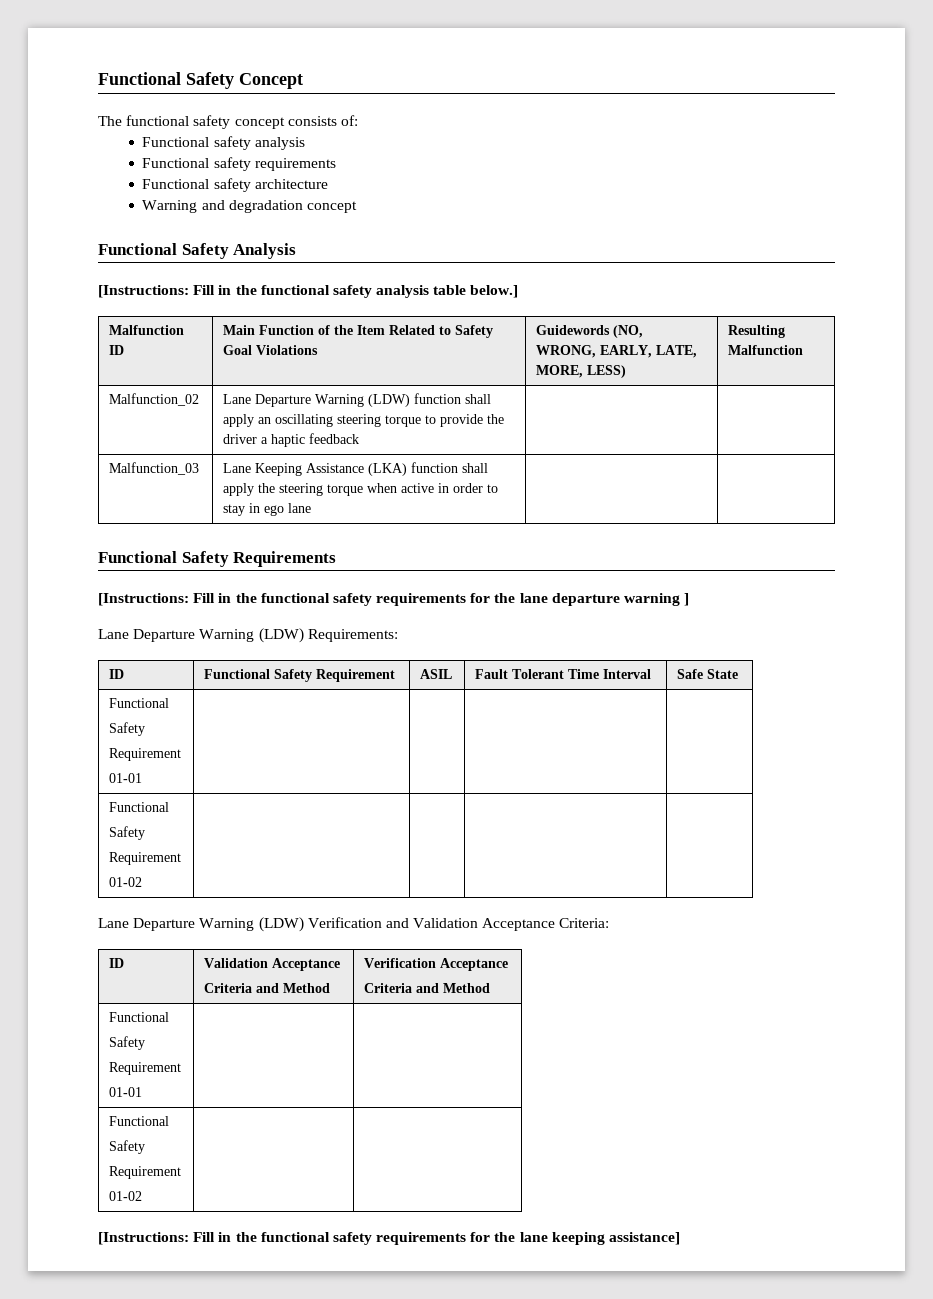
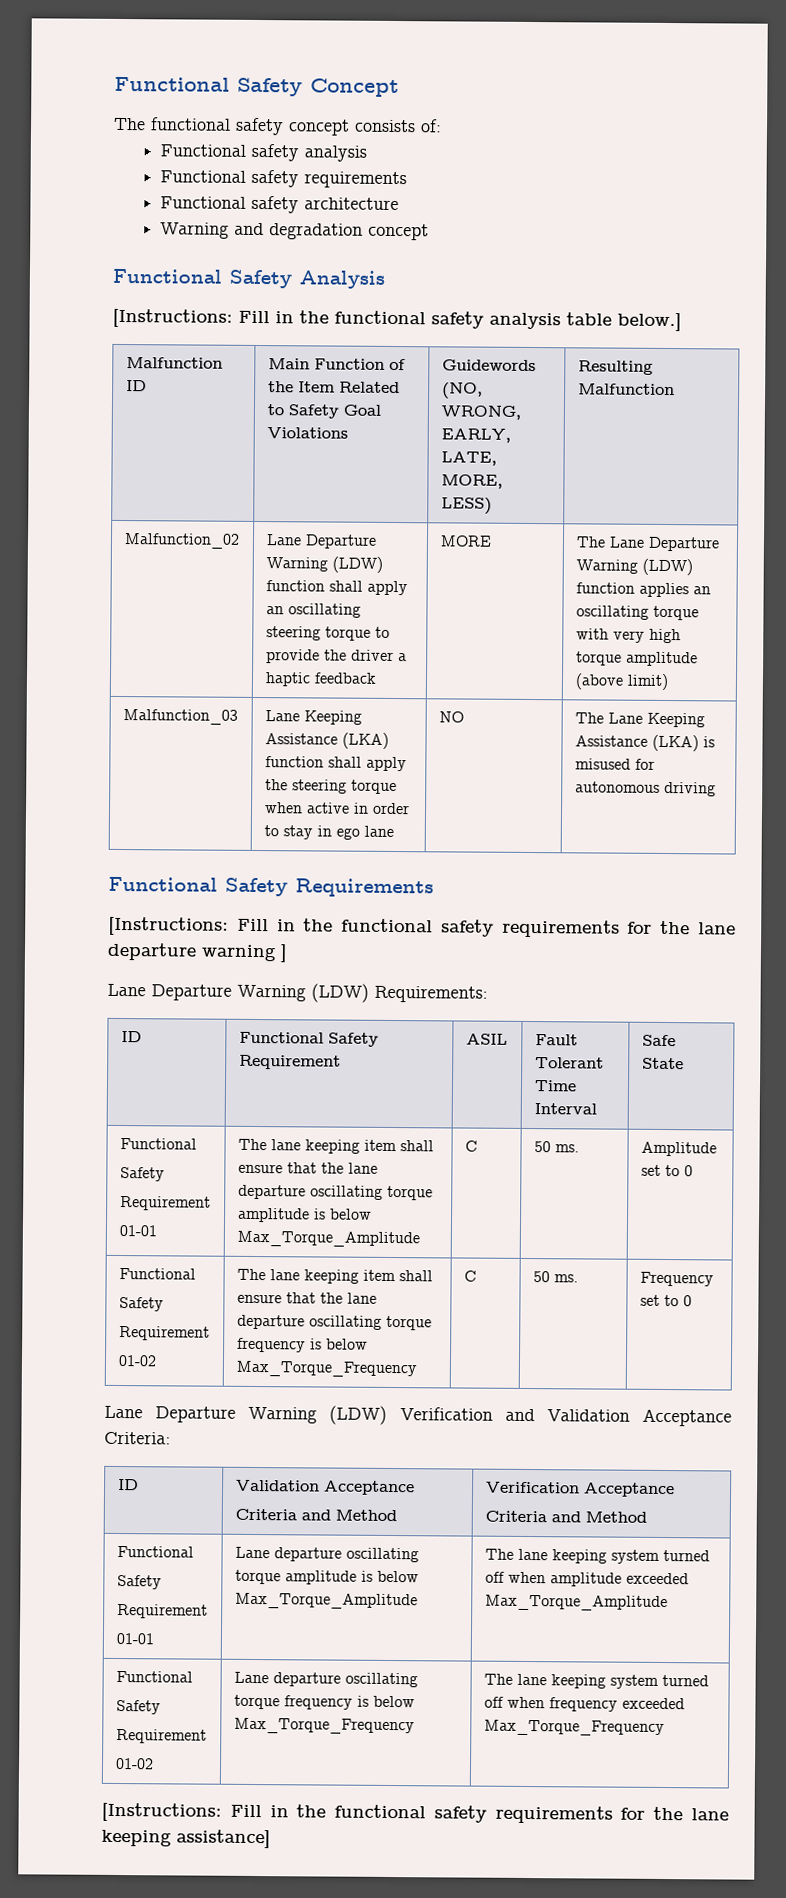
- Malfunction_02 | Lane Departure Warning (LDW) function shall apply an oscillating steering torque to provide the driver a haptic feedback | |
+ Malfunction_02 | Lane Departure Warning (LDW) function shall apply an oscillating steering torque to provide the driver a haptic feedback | MORE | The Lane Departure Warning (LDW) function applies an oscillating torque with very high torque amplitude (above limit)
- Malfunction_03 | Lane Keeping Assistance (LKA) function shall apply the steering torque when active in order to stay in ego lane | |
+ Malfunction_03 | Lane Keeping Assistance (LKA) function shall apply the steering torque when active in order to stay in ego lane | NO | The Lane Keeping Assistance (LKA) is misused for autonomous driving
  ID | Functional Safety Requirement | ASIL | Fault Tolerant Time Interval | Safe State
  Functional
  Safety
  Requirement
- 01-01 | | | |
+ 01-01 | The lane keeping item shall ensure that the lane departure oscillating torque amplitude is below Max_Torque_Amplitude | C | 50 ms. | Amplitude set to 0
  Functional
  Safety
  Requirement
- 01-02 | | | |
+ 01-02 | The lane keeping item shall ensure that the lane departure oscillating torque frequency is below Max_Torque_Frequency | C | 50 ms. | Frequency set to 0
  ID | Validation Acceptance
  Criteria and Method | Verification Acceptance
  Criteria and Method
  Functional
  Safety
  Requirement
- 01-01 | |
+ 01-01 | Lane departure oscillating torque amplitude is below Max_Torque_Amplitude | The lane keeping system turned off when amplitude exceeded Max_Torque_Amplitude
  Functional
  Safety
  Requirement
- 01-02 | |
+ 01-02 | Lane departure oscillating torque frequency is below Max_Torque_Frequency | The lane keeping system turned off when frequency exceeded Max_Torque_Frequency

